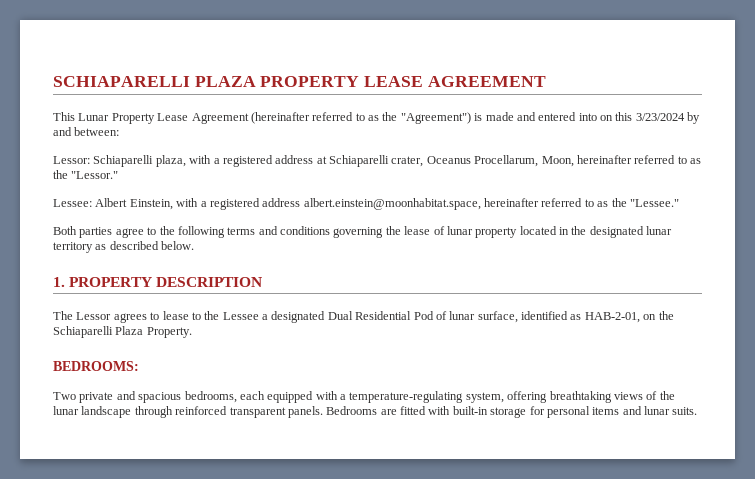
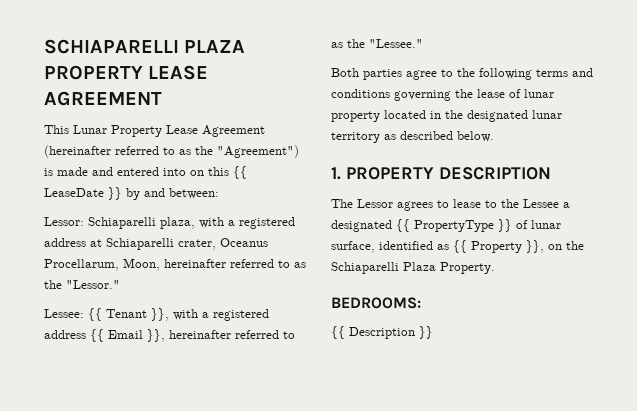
- This Lunar Property Lease Agreement (hereinafter referred to as the "Agreement") is made and entered into on this 3/23/2024 by and between:
+ This Lunar Property Lease Agreement (hereinafter referred to as the "Agreement") is made and entered into on this {{ LeaseDate }} by and between:
- Lessee: Albert Einstein, with a registered address albert.einstein@moonhabitat.space, hereinafter referred to as the "Lessee."
+ Lessee: {{ Tenant }}, with a registered address {{ Email }}, hereinafter referred to as the "Lessee."
- The Lessor agrees to lease to the Lessee a designated Dual Residential Pod of lunar surface, identified as HAB-2-01, on the Schiaparelli Plaza Property.
+ The Lessor agrees to lease to the Lessee a designated {{ PropertyType }} of lunar surface, identified as {{ Property }}, on the Schiaparelli Plaza Property.
- Two private and spacious bedrooms, each equipped with a temperature-regulating system, offering breathtaking views of the lunar landscape through reinforced transparent panels. Bedrooms are fitted with built-in storage for personal items and lunar suits.
+ {{ Description }}

